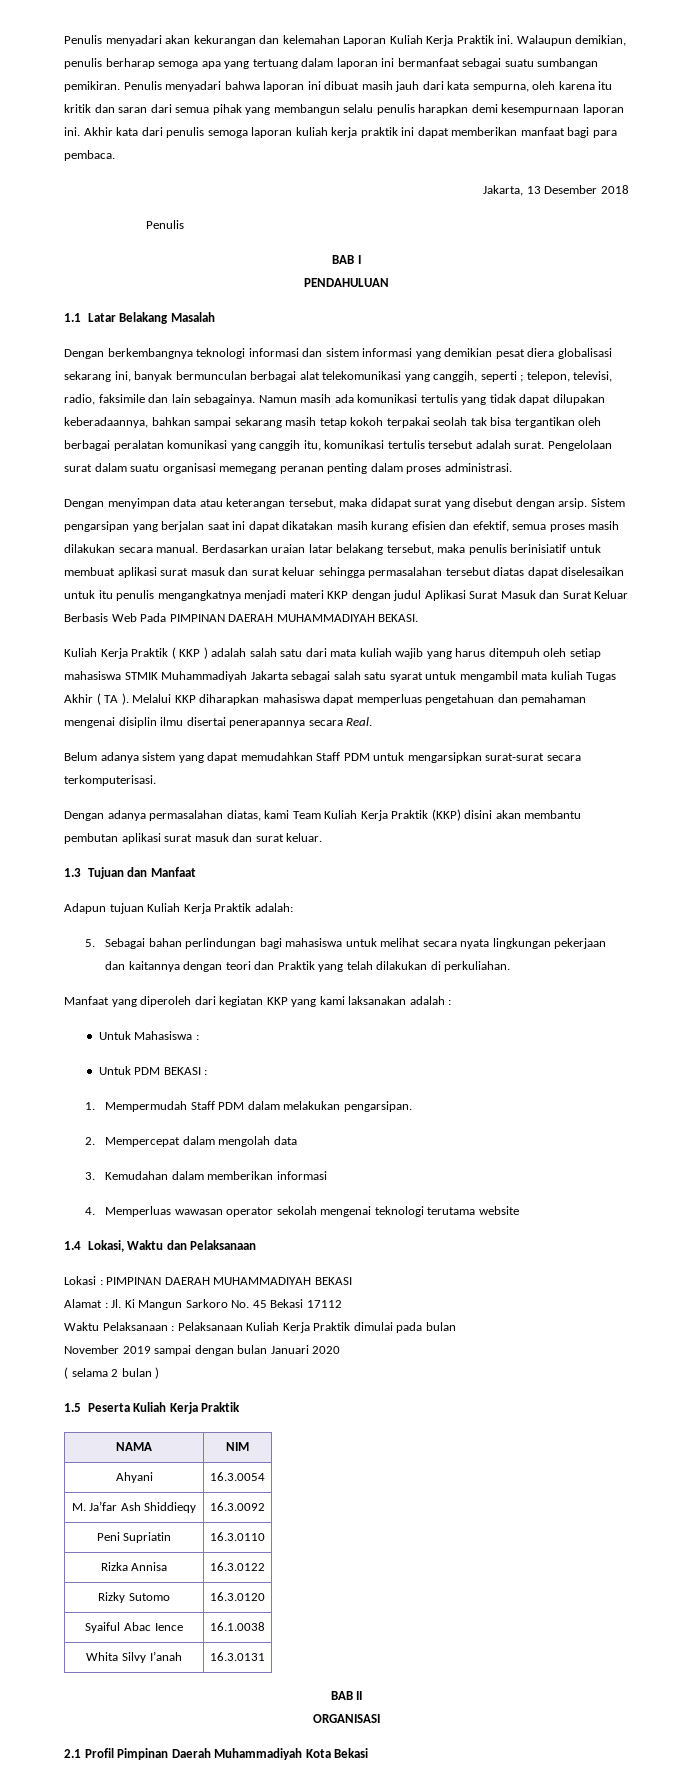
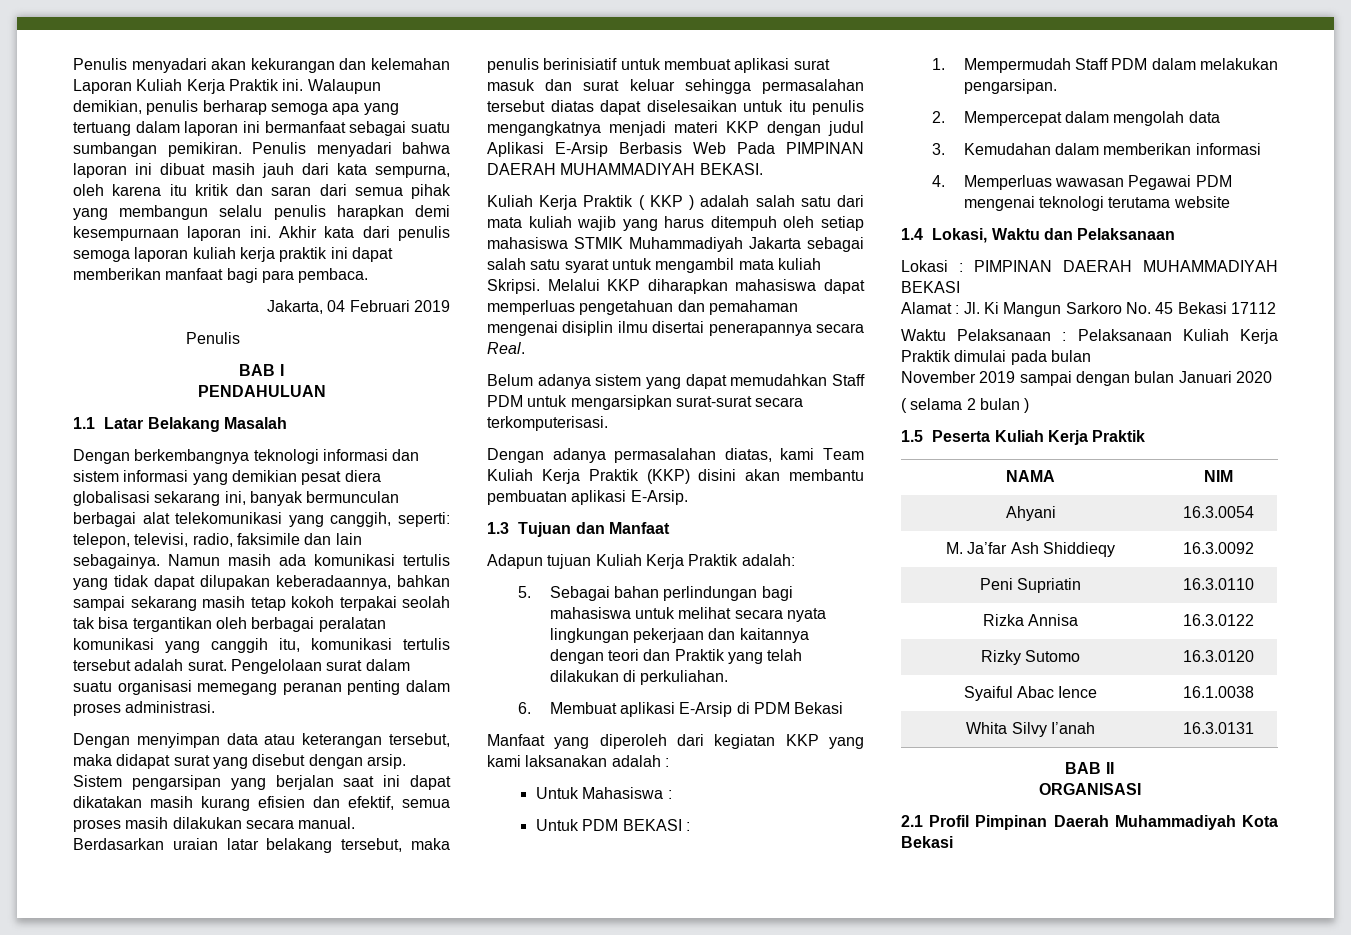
- Jakarta, 13 Desember 2018
+ Jakarta, 04 Februari 2019
- Dengan berkembangnya teknologi informasi dan sistem informasi yang demikian pesat diera globalisasi sekarang ini, banyak bermunculan berbagai alat telekomunikasi yang canggih, seperti ; telepon, televisi, radio, faksimile dan lain sebagainya.
+ Dengan berkembangnya teknologi informasi dan sistem informasi yang demikian pesat diera globalisasi sekarang ini, banyak bermunculan berbagai alat telekomunikasi yang canggih, seperti: telepon, televisi, radio, faksimile dan lain sebagainya.
- Berdasarkan uraian latar belakang tersebut, maka penulis berinisiatif untuk membuat aplikasi surat masuk dan surat keluar sehingga permasalahan tersebut diatas dapat diselesaikan untuk itu penulis mengangkatnya menjadi materi KKP dengan judul Aplikasi Surat Masuk dan Surat Keluar Berbasis Web Pada PIMPINAN DAERAH MUHAMMADIYAH BEKASI.
+ Berdasarkan uraian latar belakang tersebut, maka penulis berinisiatif untuk membuat aplikasi surat masuk dan surat keluar sehingga permasalahan tersebut diatas dapat diselesaikan untuk itu penulis mengangkatnya menjadi materi KKP dengan judul Aplikasi E-Arsip Berbasis Web Pada PIMPINAN DAERAH MUHAMMADIYAH BEKASI.
- Kuliah Kerja Praktik ( KKP ) adalah salah satu dari mata kuliah wajib yang harus ditempuh oleh setiap mahasiswa STMIK Muhammadiyah Jakarta sebagai salah satu syarat untuk mengambil mata kuliah Tugas Akhir ( TA ).
+ Kuliah Kerja Praktik ( KKP ) adalah salah satu dari mata kuliah wajib yang harus ditempuh oleh setiap mahasiswa STMIK Muhammadiyah Jakarta sebagai salah satu syarat untuk mengambil mata kuliah Skripsi.
- Dengan adanya permasalahan diatas, kami Team Kuliah Kerja Praktik (KKP) disini akan membantu pembutan aplikasi surat masuk dan surat keluar.
+ Dengan adanya permasalahan diatas, kami Team Kuliah Kerja Praktik (KKP) disini akan membantu pembuatan aplikasi E-Arsip.
+ 6. Membuat aplikasi E-Arsip di PDM Bekasi
- 4. Memperluas wawasan operator sekolah mengenai teknologi terutama website
+ 4. Memperluas wawasan Pegawai PDM mengenai teknologi terutama website

